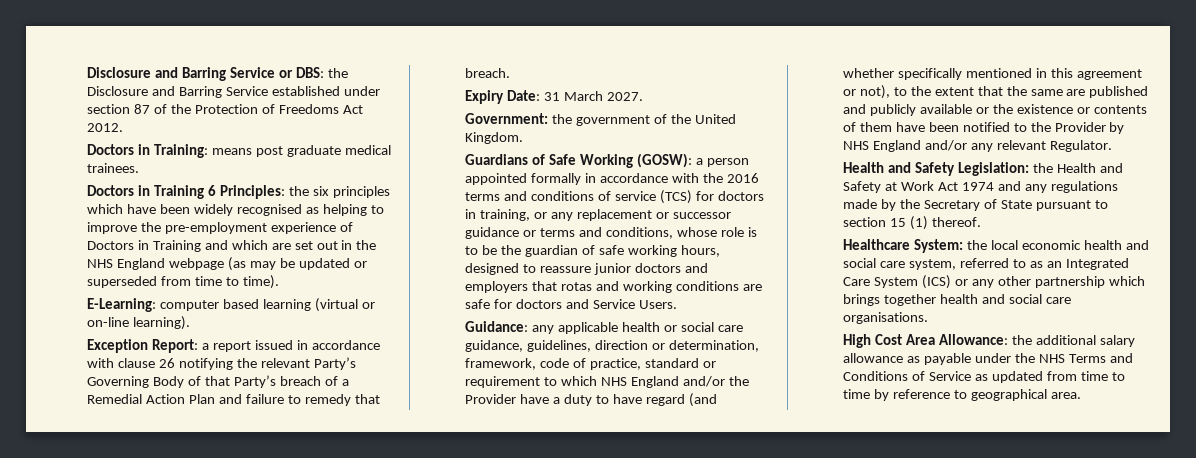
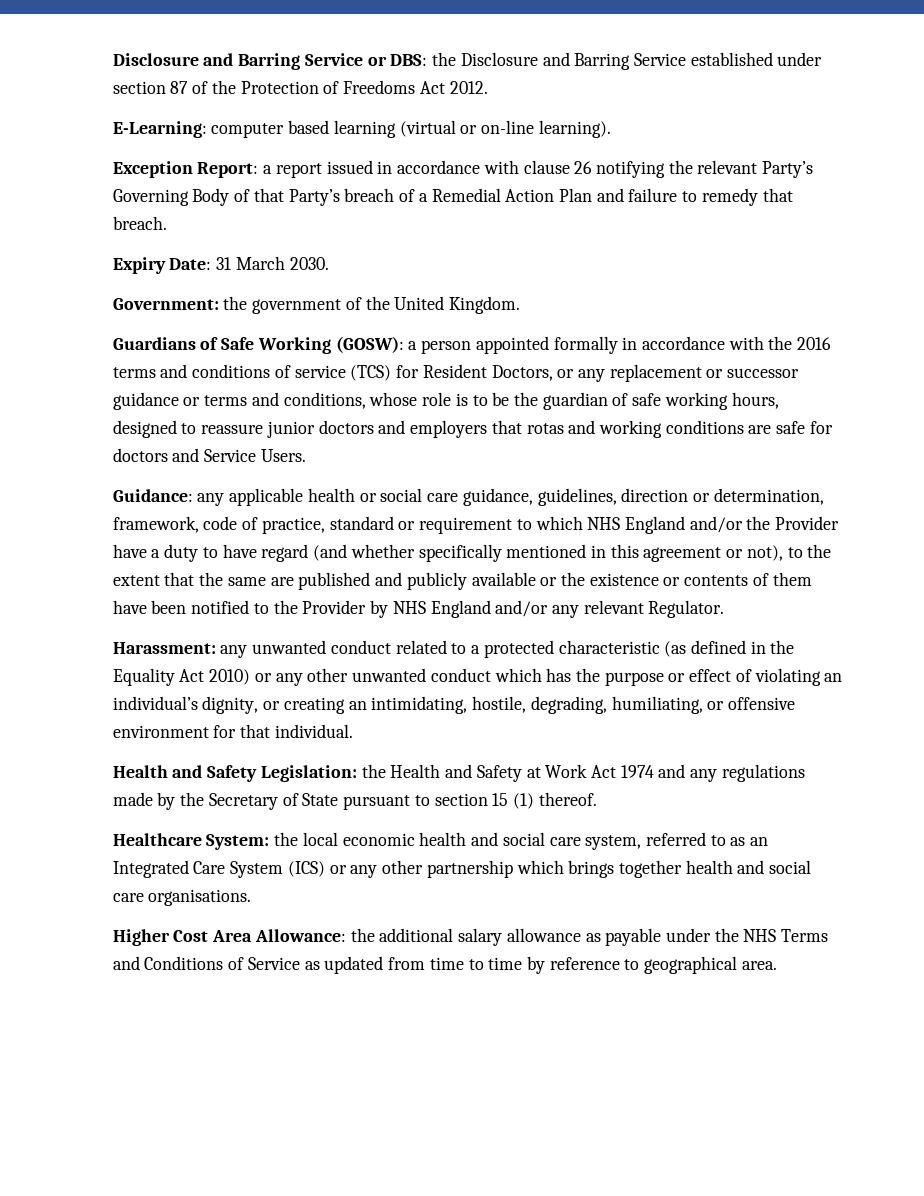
- Doctors in Training: means post graduate medical trainees.
- Doctors in Training 6 Principles: the six principles which have been widely recognised as helping to improve the pre-employment experience of Doctors in Training and which are set out in the NHS England webpage (as may be updated or superseded from time to time).
- Expiry Date: 31 March 2027.
+ Expiry Date: 31 March 2030.
- a person appointed formally in accordance with the 2016 terms and conditions of service (TCS) for doctors in training, or any replacement or successor guidance or terms and conditions, whose role is to be the guardian of safe working hours, designed to reassure junior doctors and employers that rotas and working conditions are safe for doctors and Service Users.
+ a person appointed formally in accordance with the 2016 terms and conditions of service (TCS) for Resident Doctors, or any replacement or successor guidance or terms and conditions, whose role is to be the guardian of safe working hours, designed to reassure junior doctors and employers that rotas and working conditions are safe for doctors and Service Users.
+ Harassment: any unwanted conduct related to a protected characteristic (as defined in the Equality Act 2010) or any other unwanted conduct which has the purpose or effect of violating an individual’s dignity, or creating an intimidating, hostile, degrading, humiliating, or offensive environment for that individual.
- High Cost Area Allowance: the additional salary allowance as payable under the NHS Terms and Conditions of Service as updated from time to time by reference to geographical area.
+ Higher Cost Area Allowance: the additional salary allowance as payable under the NHS Terms and Conditions of Service as updated from time to time by reference to geographical area.

